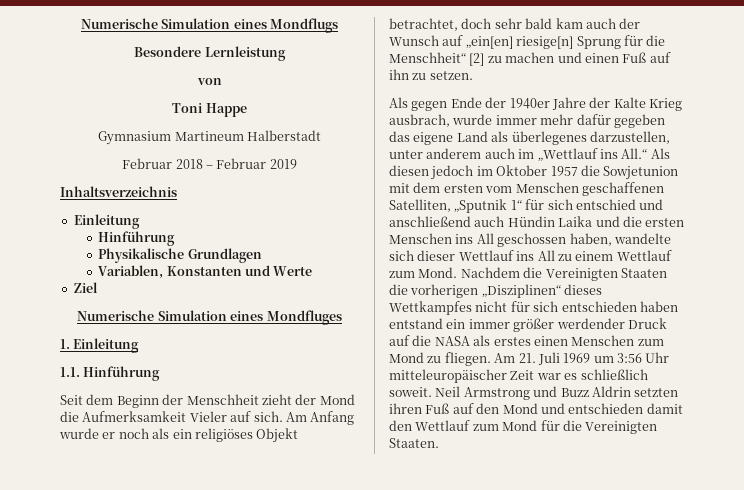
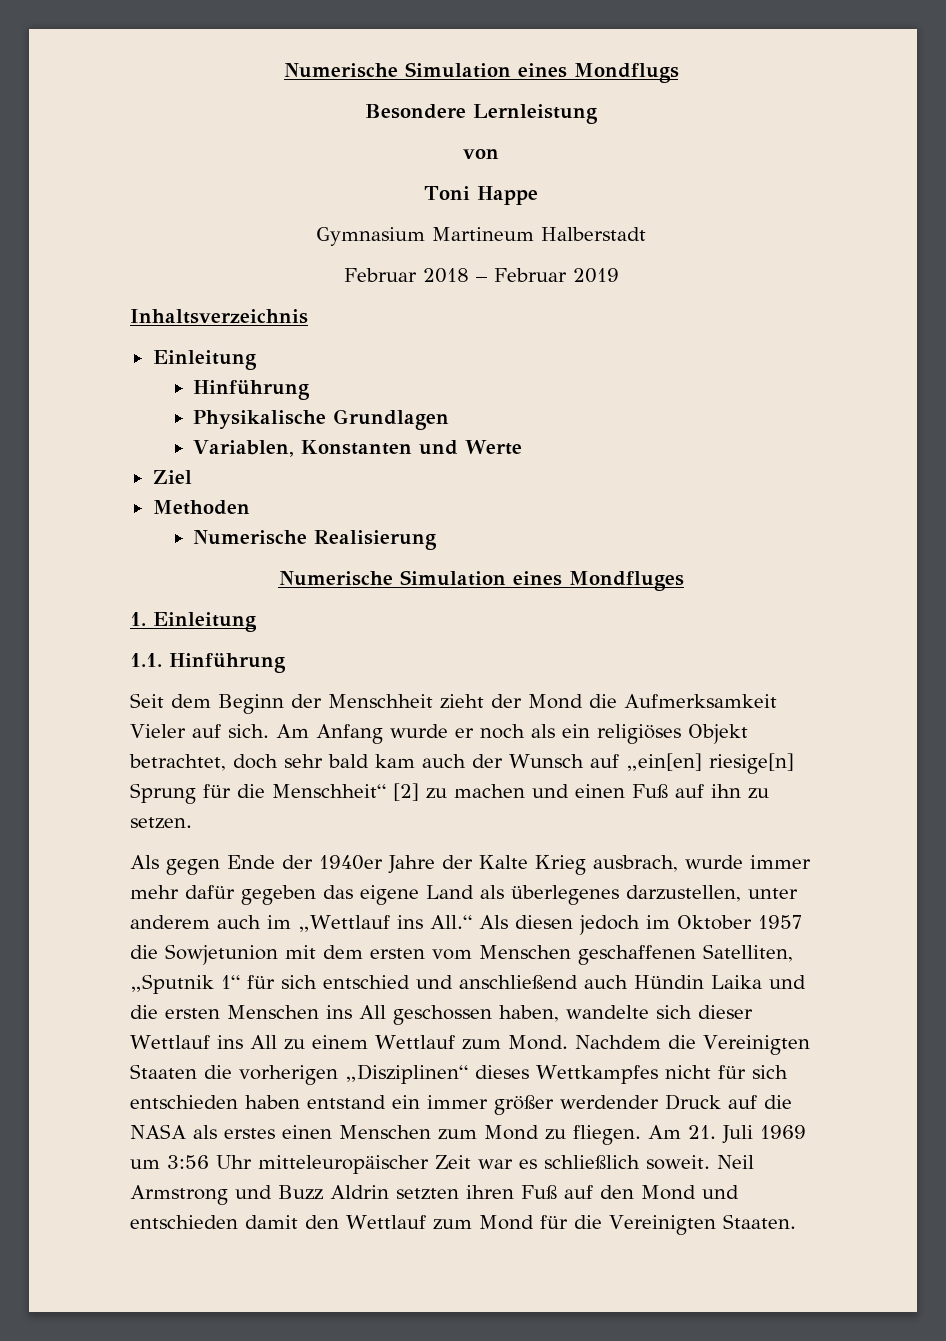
+ Methoden
+ Numerische Realisierung

